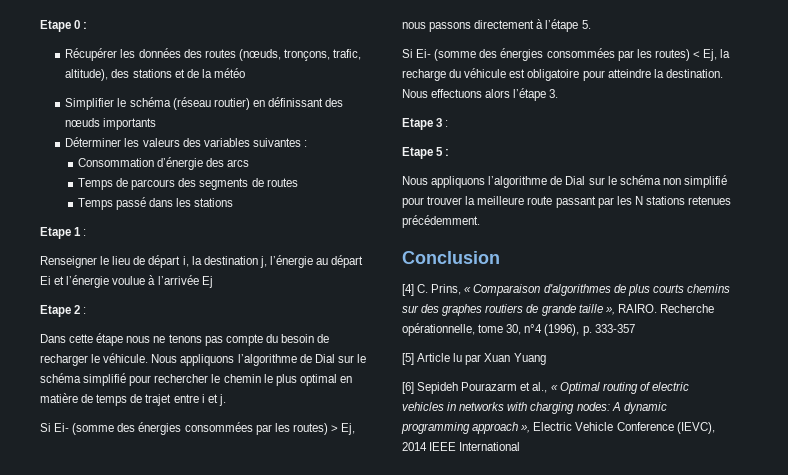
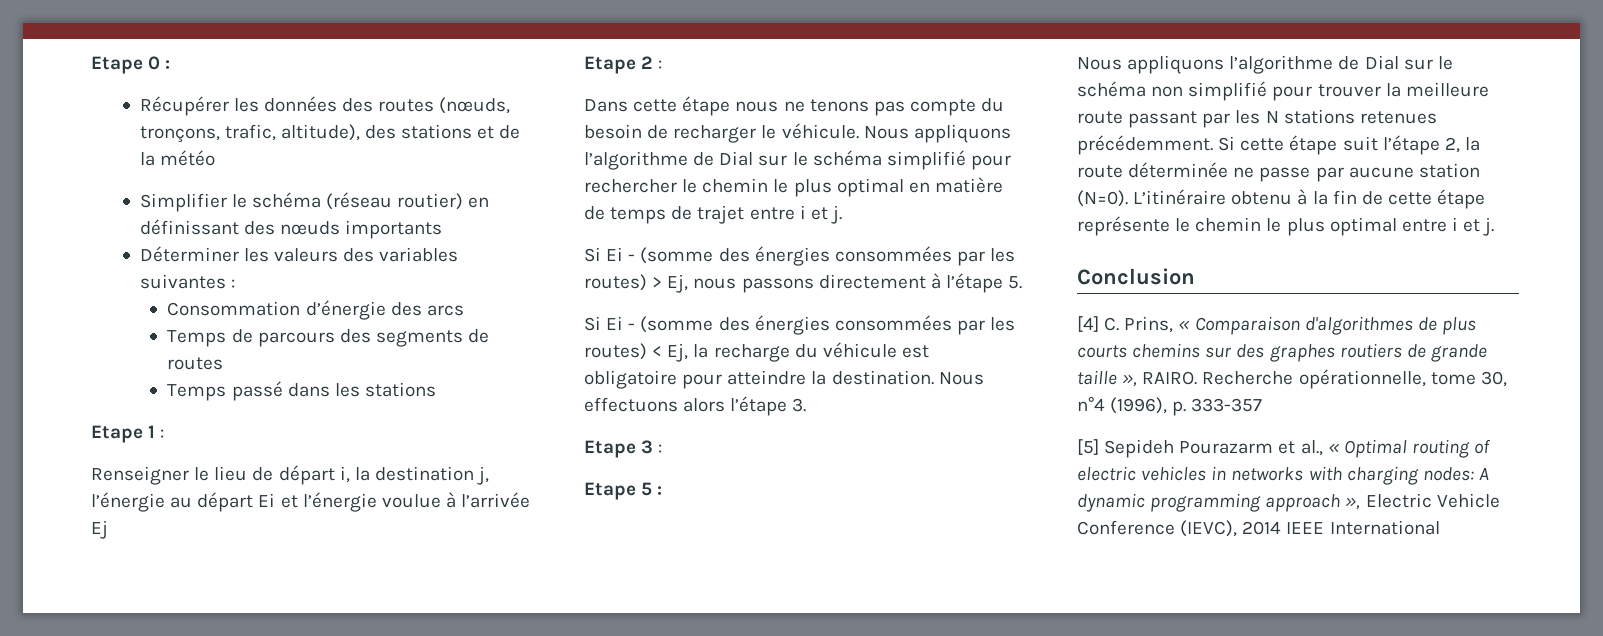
- Si Ei- (somme des énergies consommées par les routes) > Ej, nous passons directement à l’étape 5.
+ Si Ei - (somme des énergies consommées par les routes) > Ej, nous passons directement à l’étape 5.
- Si Ei- (somme des énergies consommées par les routes) < Ej, la recharge du véhicule est obligatoire pour atteindre la destination.
+ Si Ei - (somme des énergies consommées par les routes) < Ej, la recharge du véhicule est obligatoire pour atteindre la destination.
+ Si cette étape suit l’étape 2, la route déterminée ne passe par aucune station (N=0). L’itinéraire obtenu à la fin de cette étape représente le chemin le plus optimal entre i et j.
- [5] Article lu par Xuan Yuang
- [6] Sepideh Pourazarm et al., « Optimal routing of electric vehicles in networks with charging nodes: A dynamic programming approach », Electric Vehicle Conference (IEVC), 2014 IEEE International
+ [5] Sepideh Pourazarm et al., « Optimal routing of electric vehicles in networks with charging nodes: A dynamic programming approach », Electric Vehicle Conference (IEVC), 2014 IEEE International

